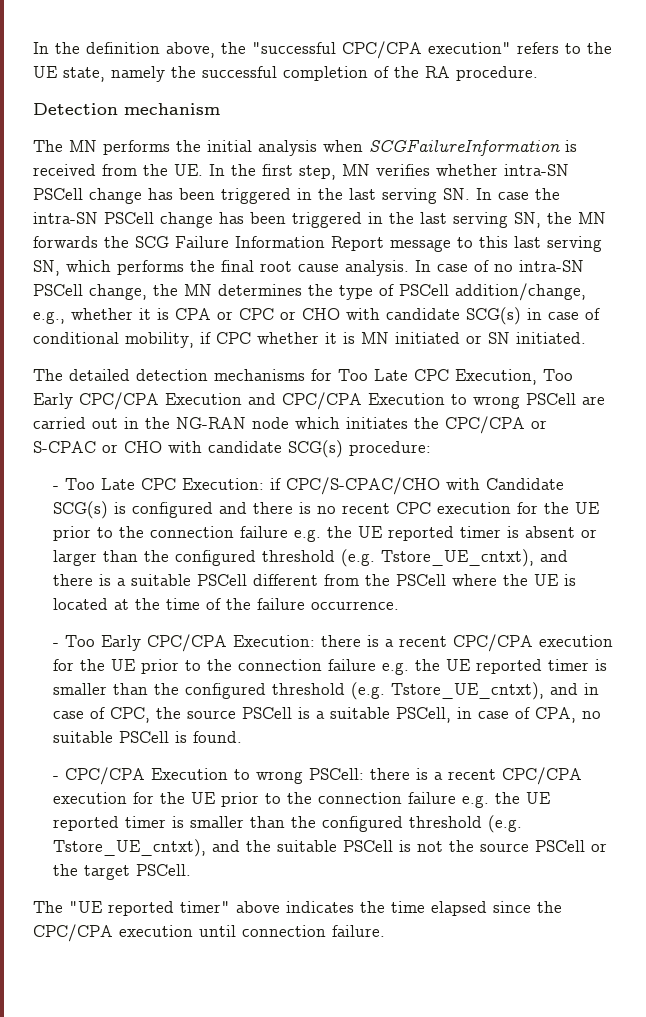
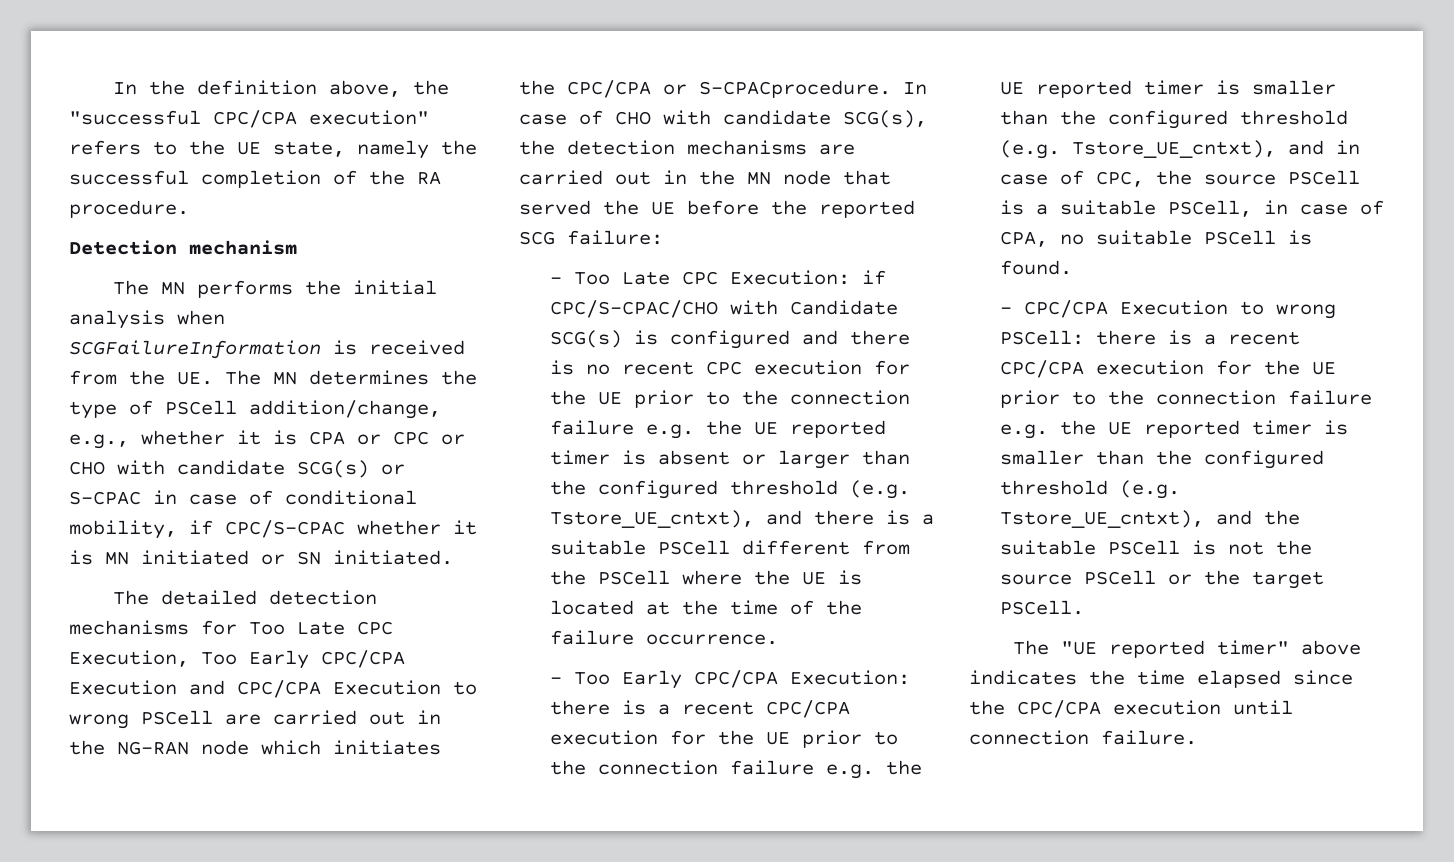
- The MN performs the initial analysis when SCGFailureInformation is received from the UE. In the first step, MN verifies whether intra-SN PSCell change has been triggered in the last serving SN. In case the intra-SN PSCell change has been triggered in the last serving SN, the MN forwards the SCG Failure Information Report message to this last serving SN, which performs the final root cause analysis. In case of no intra-SN PSCell change, the MN determines the type of PSCell addition/change, e.g., whether it is CPA or CPC or CHO with candidate SCG(s) in case of conditional mobility, if CPC whether it is MN initiated or SN initiated.
+ The MN performs the initial analysis when SCGFailureInformation is received from the UE. The MN determines the type of PSCell addition/change, e.g., whether it is CPA or CPC or CHO with candidate SCG(s) or S-CPAC in case of conditional mobility, if CPC/S-CPAC whether it is MN initiated or SN initiated.
- The detailed detection mechanisms for Too Late CPC Execution, Too Early CPC/CPA Execution and CPC/CPA Execution to wrong PSCell are carried out in the NG-RAN node which initiates the CPC/CPA or S-CPAC or CHO with candidate SCG(s) procedure:
+ The detailed detection mechanisms for Too Late CPC Execution, Too Early CPC/CPA Execution and CPC/CPA Execution to wrong PSCell are carried out in the NG-RAN node which initiates the CPC/CPA or S-CPACprocedure. In case of CHO with candidate SCG(s), the detection mechanisms are carried out in the MN node that served the UE before the reported SCG failure:

